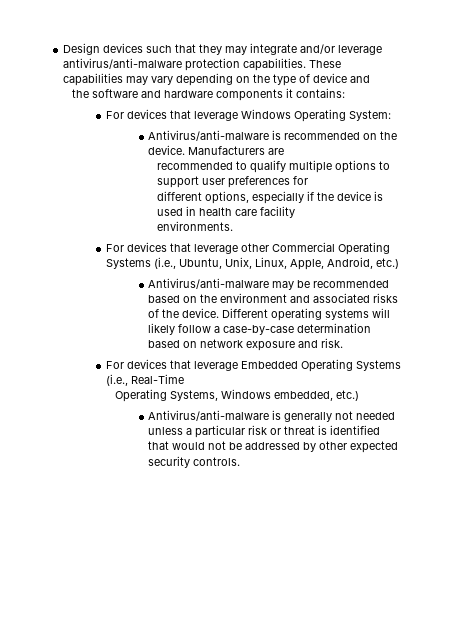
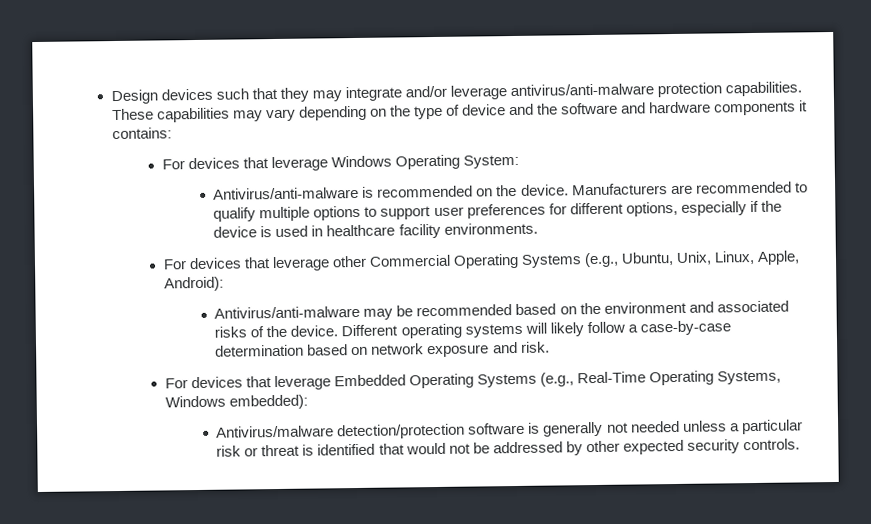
- These capabilities may vary depending on the type of device and
- the software and hardware components it contains:
+ These capabilities may vary depending on the type of device and the software and hardware components it contains:
- Manufacturers are
- recommended to qualify multiple options to support user preferences for
- different options, especially if the device is used in health care facility
- environments.
+ Manufacturers are recommended to qualify multiple options to support user preferences for different options, especially if the device is used in healthcare facility environments.
- For devices that leverage other Commercial Operating Systems (i.e., Ubuntu, Unix, Linux, Apple, Android, etc.)
+ For devices that leverage other Commercial Operating Systems (e.g., Ubuntu, Unix, Linux, Apple, Android):
- For devices that leverage Embedded Operating Systems (i.e., Real-Time
- Operating Systems, Windows embedded, etc.)
- Antivirus/anti-malware is generally not needed unless a particular risk or threat is identified that would not be addressed by other expected security controls.
+ For devices that leverage Embedded Operating Systems (e.g., Real-Time Operating Systems, Windows embedded):
+ Antivirus/malware detection/protection software is generally not needed unless a particular risk or threat is identified that would not be addressed by other expected security controls.

